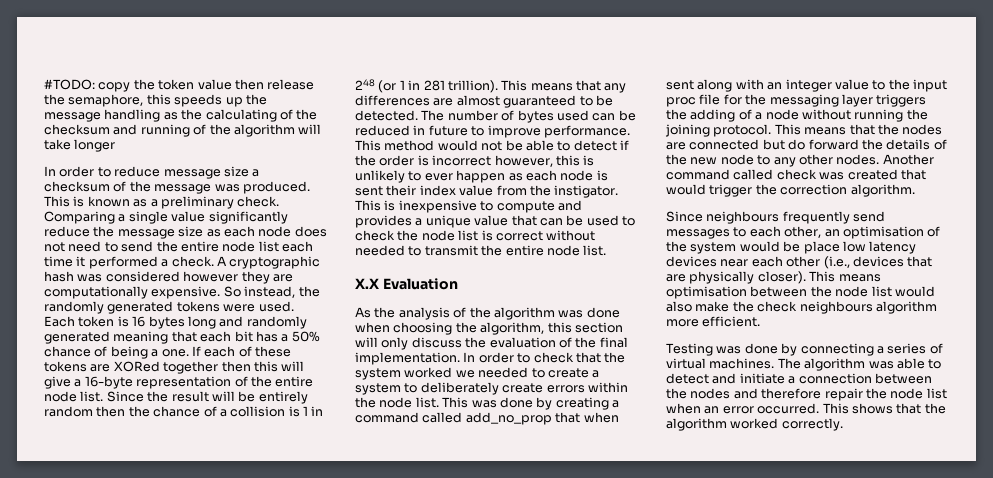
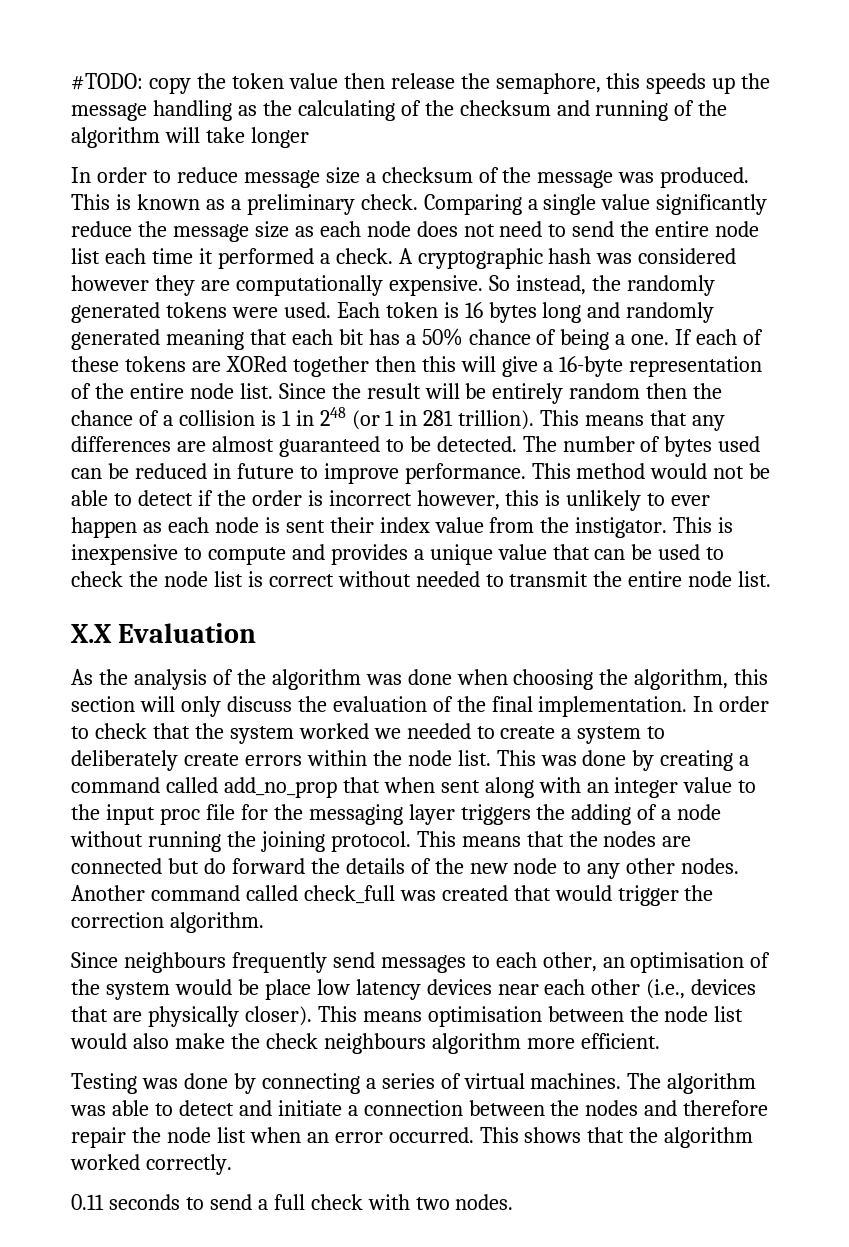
- Another command called check was created that would trigger the correction algorithm.
+ Another command called check_full was created that would trigger the correction algorithm.
+ 0.11 seconds to send a full check with two nodes.

